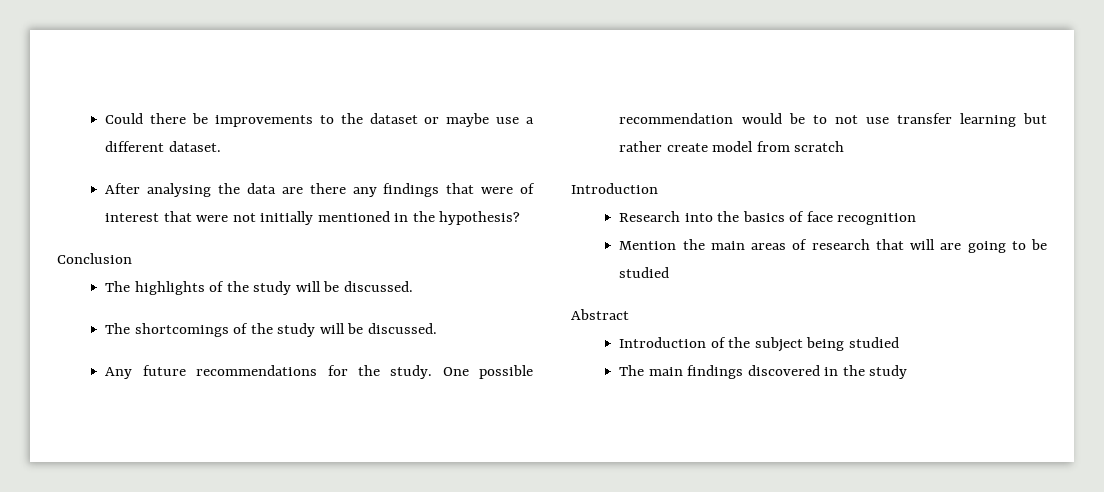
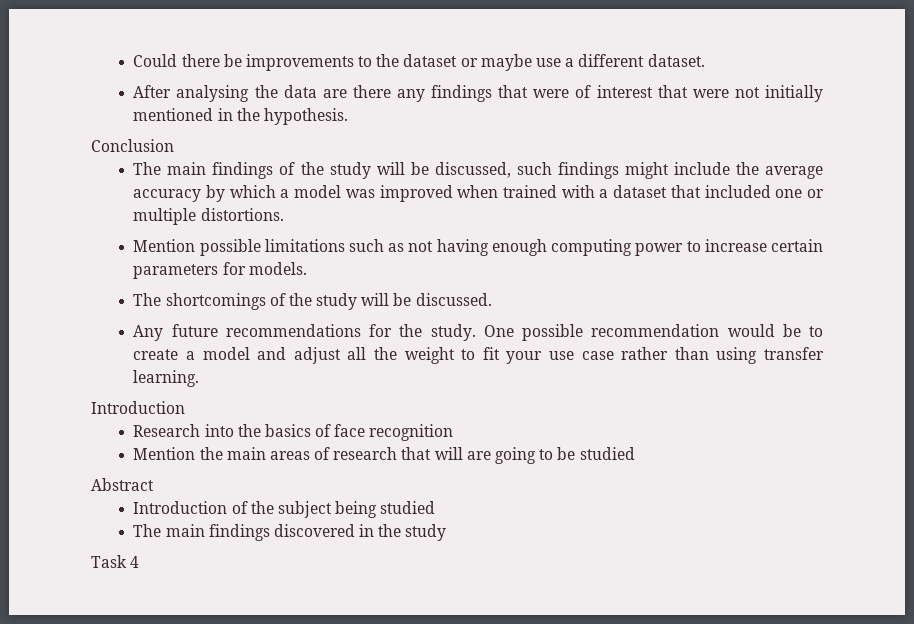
- After analysing the data are there any findings that were of interest that were not initially mentioned in the hypothesis?
+ After analysing the data are there any findings that were of interest that were not initially mentioned in the hypothesis.
- The highlights of the study will be discussed.
+ The main findings of the study will be discussed, such findings might include the average accuracy by which a model was improved when trained with a dataset that included one or multiple distortions.
+ Mention possible limitations such as not having enough computing power to increase certain parameters for models.
- One possible recommendation would be to not use transfer learning but rather create model from scratch
+ One possible recommendation would be to create a model and adjust all the weight to fit your use case rather than using transfer learning.
+ Task 4

